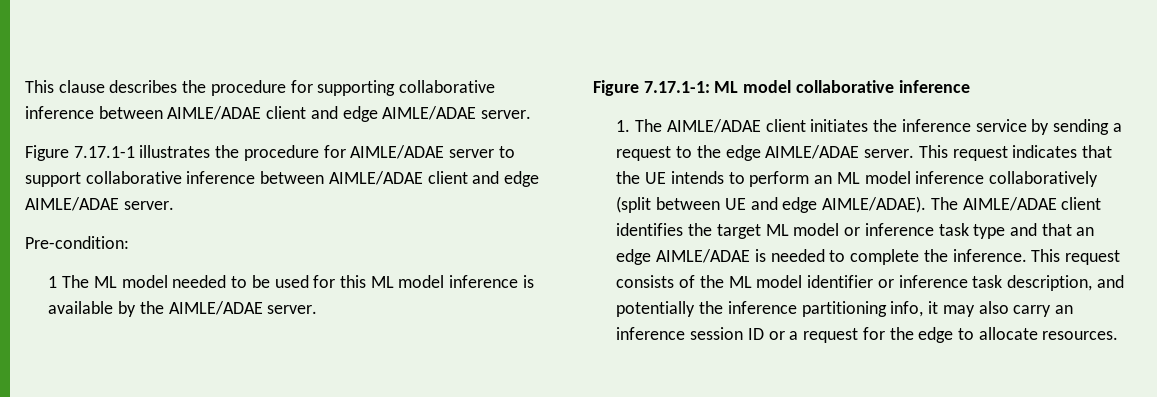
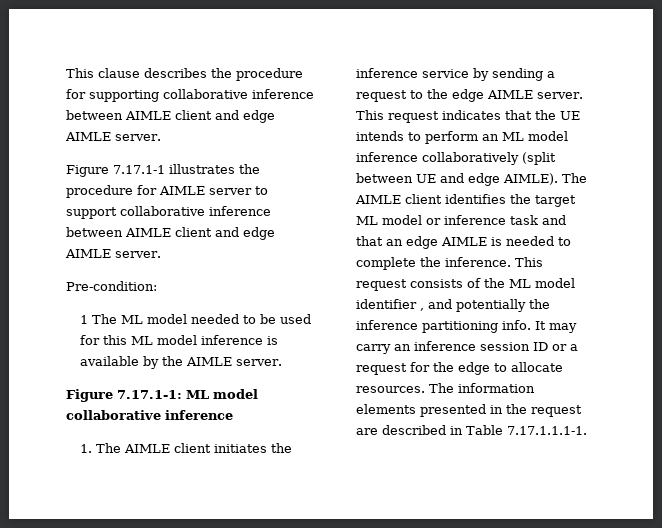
- This clause describes the procedure for supporting collaborative inference between AIMLE/ADAE client and edge AIMLE/ADAE server.
+ This clause describes the procedure for supporting collaborative inference between AIMLE client and edge AIMLE server.
- Figure 7.17.1-1 illustrates the procedure for AIMLE/ADAE server to support collaborative inference between AIMLE/ADAE client and edge AIMLE/ADAE server.
+ Figure 7.17.1-1 illustrates the procedure for AIMLE server to support collaborative inference between AIMLE client and edge AIMLE server.
- 1 The ML model needed to be used for this ML model inference is available by the AIMLE/ADAE server.
+ 1 The ML model needed to be used for this ML model inference is available by the AIMLE server.
- 1. The AIMLE/ADAE client initiates the inference service by sending a request to the edge AIMLE/ADAE server.
+ 1. The AIMLE client initiates the inference service by sending a request to the edge AIMLE server.
- This request indicates that the UE intends to perform an ML model inference collaboratively (split between UE and edge AIMLE/ADAE). The AIMLE/ADAE client identifies the target ML model or inference task type and that an edge AIMLE/ADAE is needed to complete the inference.
+ This request indicates that the UE intends to perform an ML model inference collaboratively (split between UE and edge AIMLE). The AIMLE client identifies the target ML model or inference task and that an edge AIMLE is needed to complete the inference.
- This request consists of the ML model identifier or inference task description, and potentially the inference partitioning info, it may also carry an inference session ID or a request for the edge to allocate resources.
+ This request consists of the ML model identifier , and potentially the inference partitioning info. It may carry an inference session ID or a request for the edge to allocate resources.
+ The information elements presented in the request are described in Table 7.17.1.1.1-1.

